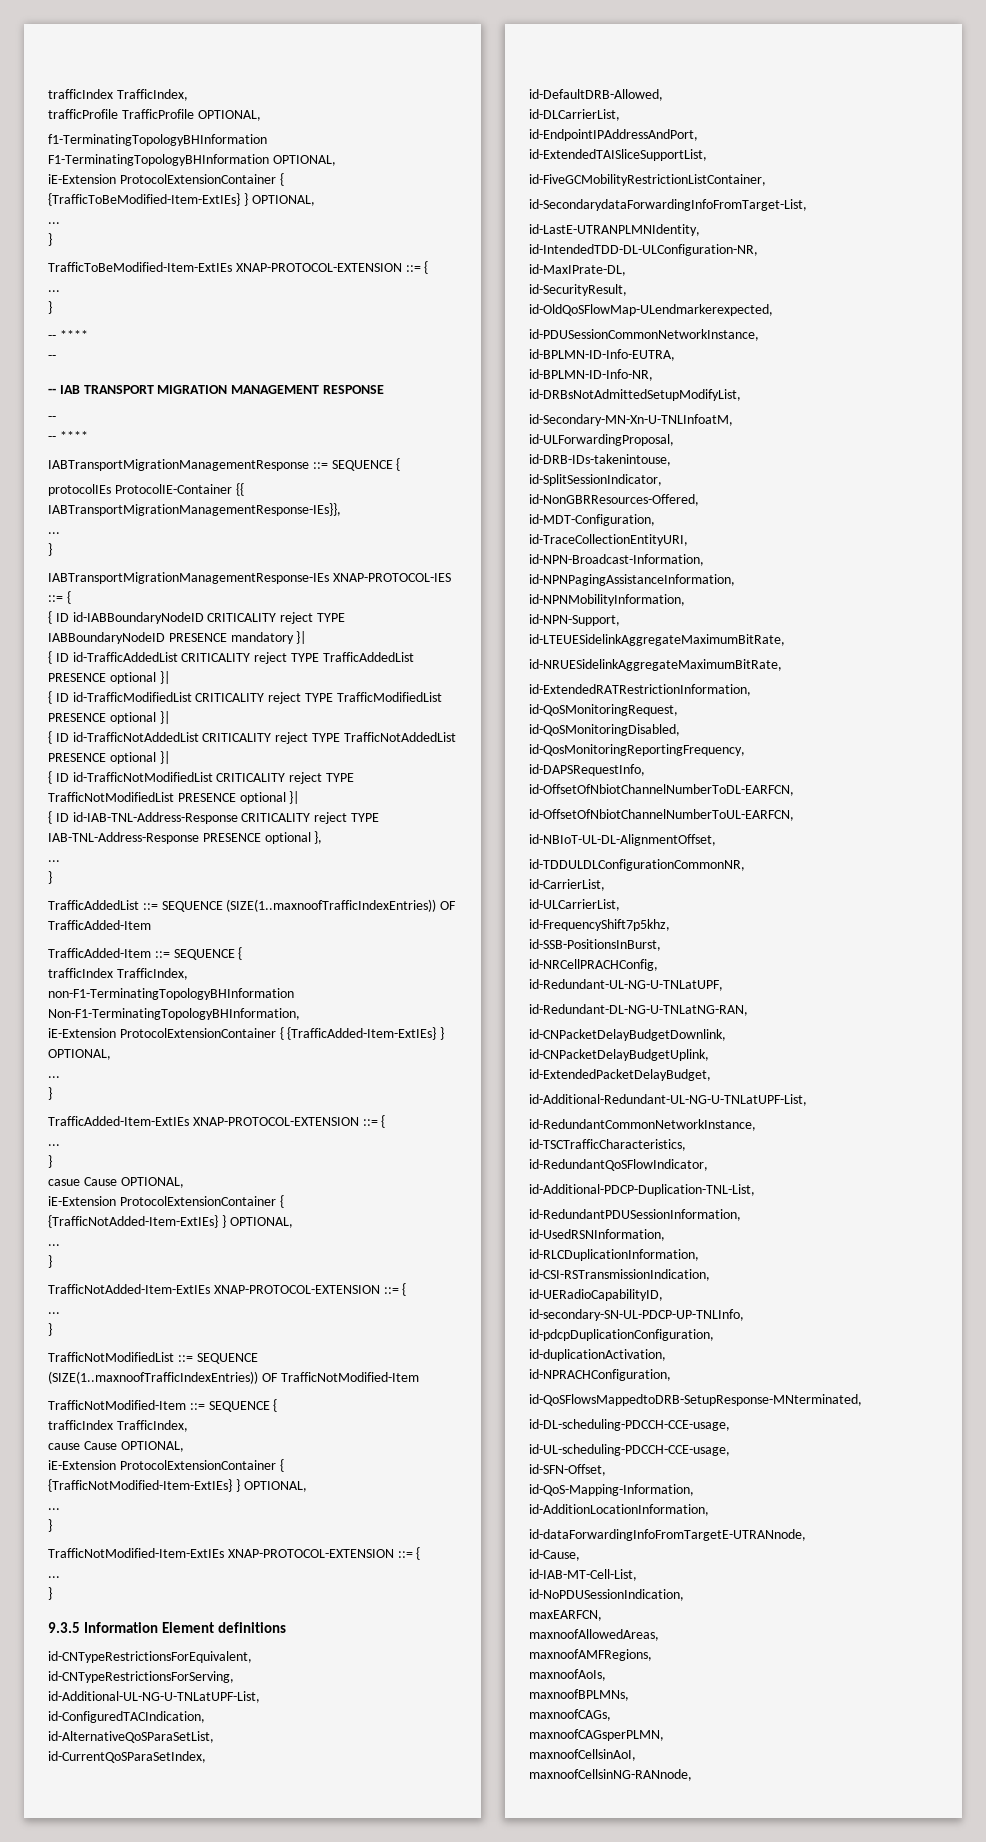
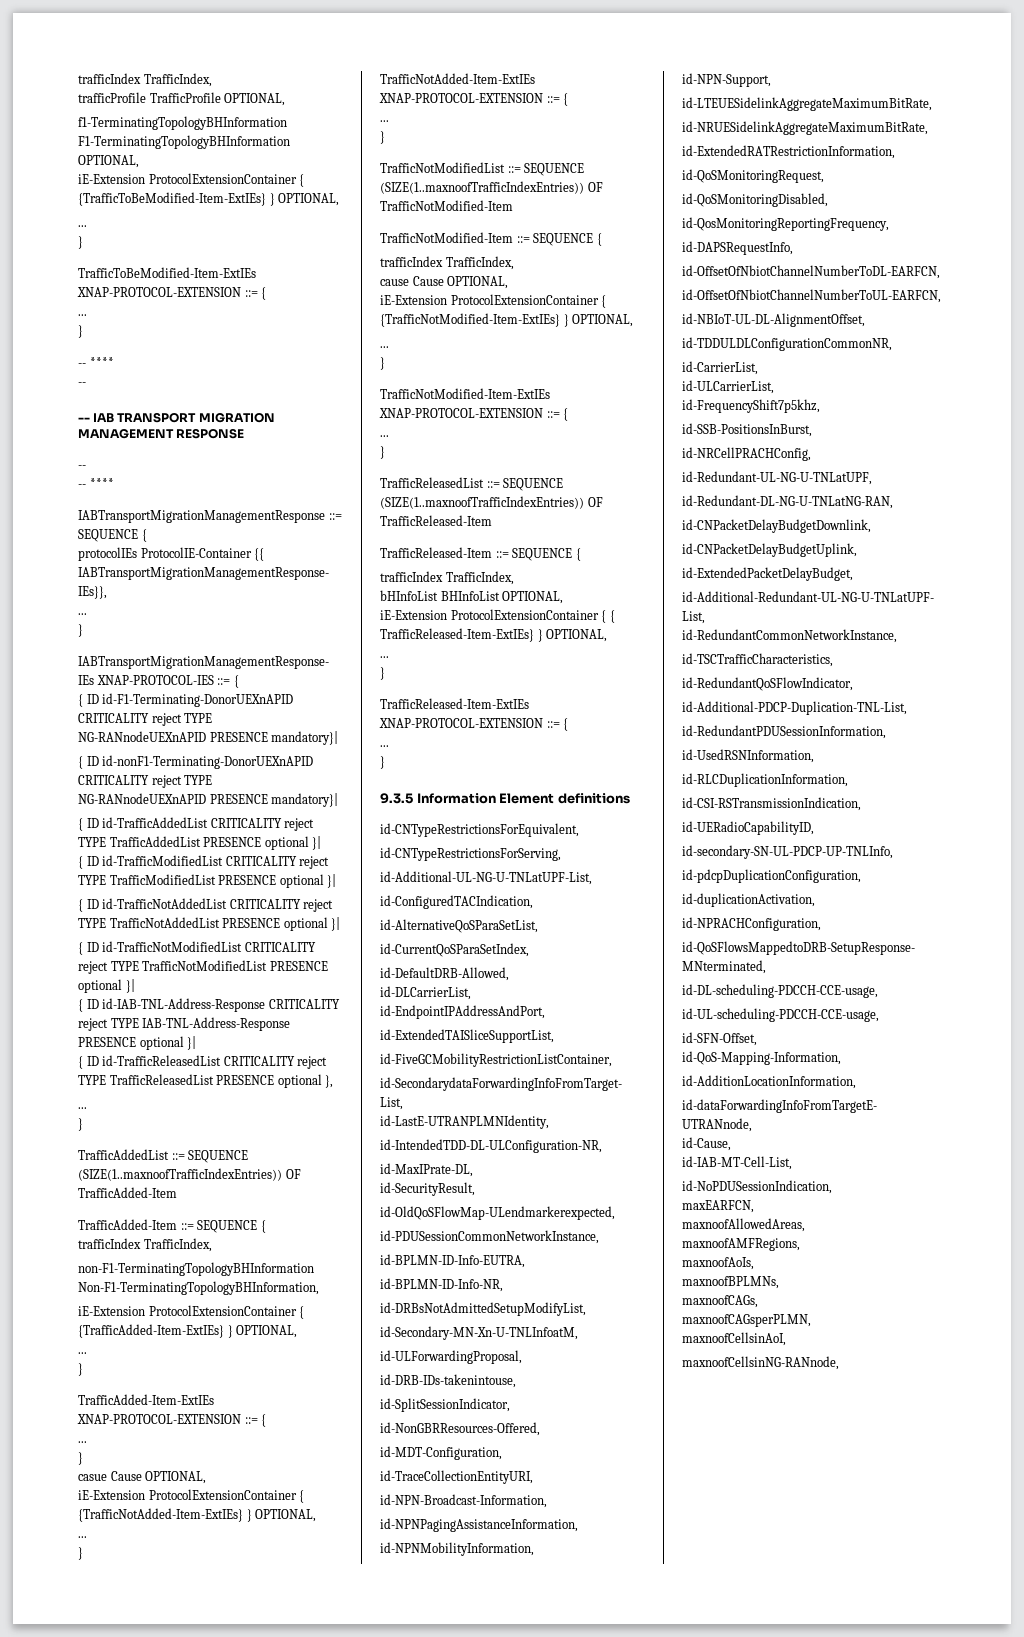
- { ID id-IABBoundaryNodeID CRITICALITY reject TYPE IABBoundaryNodeID PRESENCE mandatory }|
+ { ID id-F1-Terminating-DonorUEXnAPID CRITICALITY reject TYPE NG-RANnodeUEXnAPID PRESENCE mandatory}|
+ { ID id-nonF1-Terminating-DonorUEXnAPID CRITICALITY reject TYPE NG-RANnodeUEXnAPID PRESENCE mandatory}|
- { ID id-IAB-TNL-Address-Response CRITICALITY reject TYPE IAB-TNL-Address-Response PRESENCE optional },
+ { ID id-IAB-TNL-Address-Response CRITICALITY reject TYPE IAB-TNL-Address-Response PRESENCE optional }|
+ { ID id-TrafficReleasedList CRITICALITY reject TYPE TrafficReleasedList PRESENCE optional },
+ TrafficReleasedList ::= SEQUENCE (SIZE(1..maxnoofTrafficIndexEntries)) OF TrafficReleased-Item
+ TrafficReleased-Item ::= SEQUENCE {
+ trafficIndex TrafficIndex,
+ bHInfoList BHInfoList OPTIONAL,
+ iE-Extension ProtocolExtensionContainer { { TrafficReleased-Item-ExtIEs} } OPTIONAL,
+ ...
+ }
+ TrafficReleased-Item-ExtIEs XNAP-PROTOCOL-EXTENSION ::= {
+ ...
+ }

